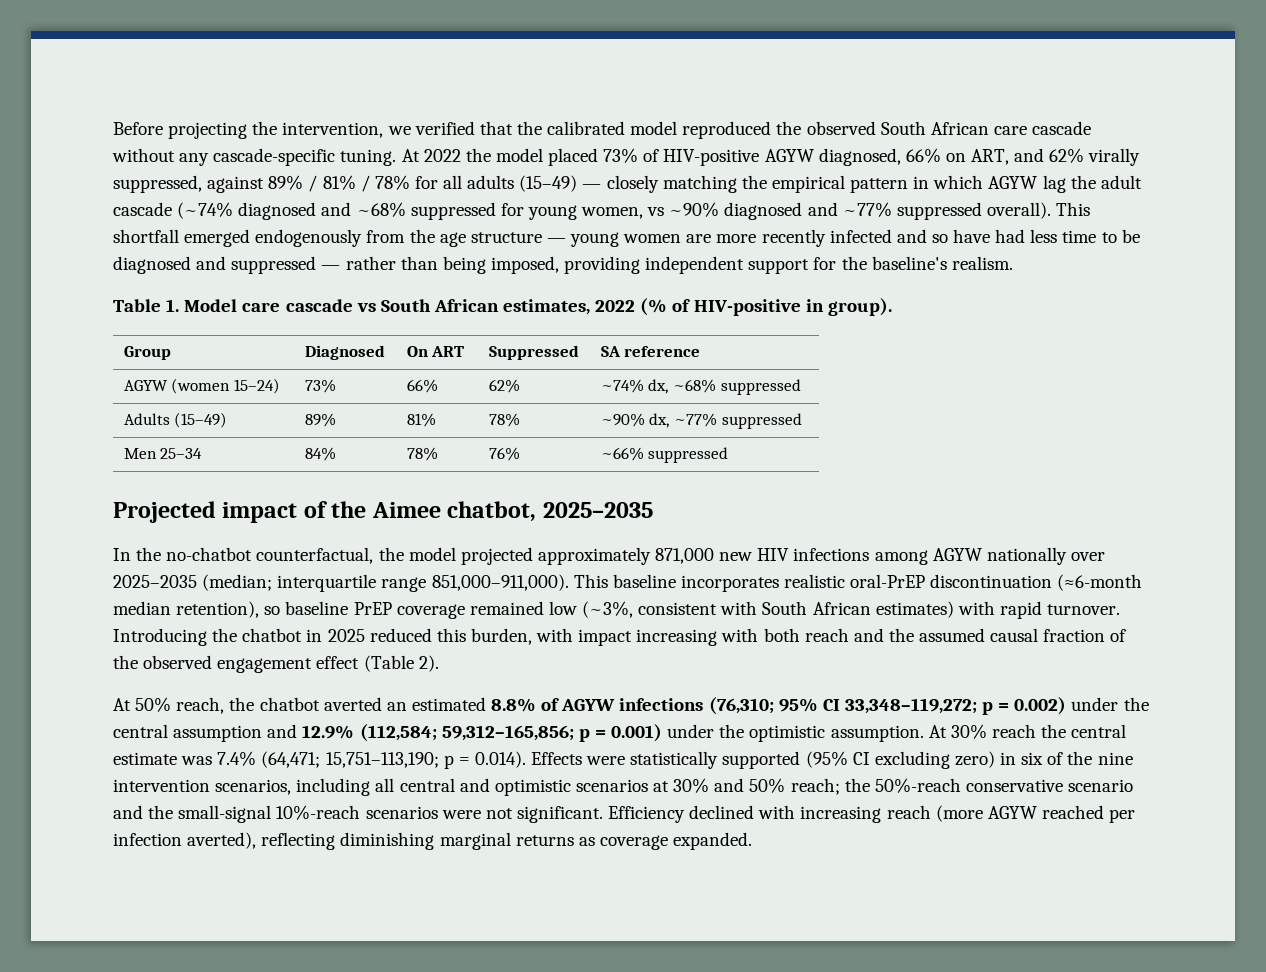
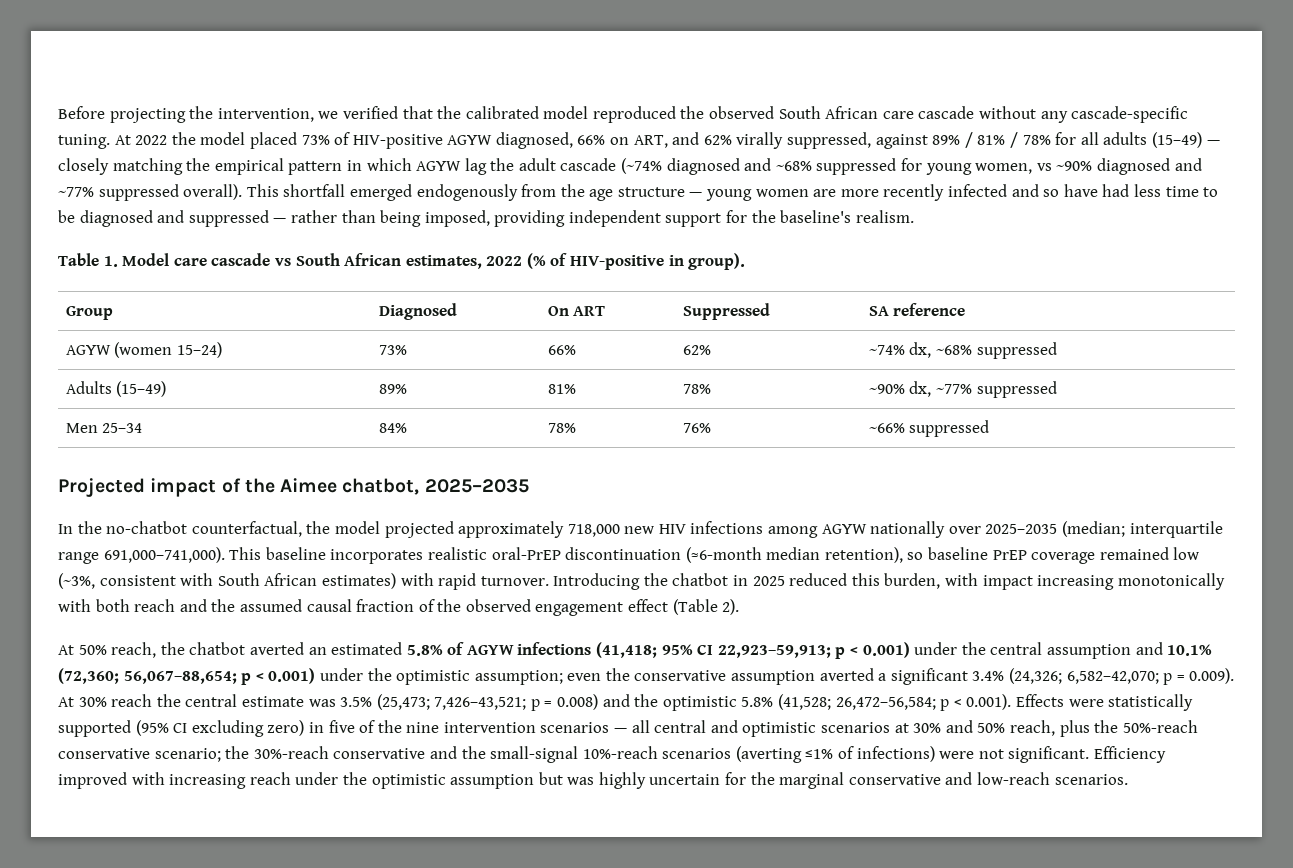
- In the no-chatbot counterfactual, the model projected approximately 871,000 new HIV infections among AGYW nationally over 2025–2035 (median; interquartile range 851,000–911,000).
+ In the no-chatbot counterfactual, the model projected approximately 718,000 new HIV infections among AGYW nationally over 2025–2035 (median; interquartile range 691,000–741,000).
- Introducing the chatbot in 2025 reduced this burden, with impact increasing with both reach and the assumed causal fraction of the observed engagement effect (Table 2).
+ Introducing the chatbot in 2025 reduced this burden, with impact increasing monotonically with both reach and the assumed causal fraction of the observed engagement effect (Table 2).
- At 50% reach, the chatbot averted an estimated 8.8% of AGYW infections (76,310; 95% CI 33,348–119,272; p = 0.002) under the central assumption and 12.9% (112,584; 59,312–165,856; p = 0.001) under the optimistic assumption. At 30% reach the central estimate was 7.4% (64,471; 15,751–113,190; p = 0.014). Effects were statistically supported (95% CI excluding zero) in six of the nine intervention scenarios, including all central and optimistic scenarios at 30% and 50% reach; the 50%-reach conservative scenario and the small-signal 10%-reach scenarios were not significant.
+ At 50% reach, the chatbot averted an estimated 5.8% of AGYW infections (41,418; 95% CI 22,923–59,913; p < 0.001) under the central assumption and 10.1% (72,360; 56,067–88,654; p < 0.001) under the optimistic assumption; even the conservative assumption averted a significant 3.4% (24,326; 6,582–42,070; p = 0.009). At 30% reach the central estimate was 3.5% (25,473; 7,426–43,521; p = 0.008) and the optimistic 5.8% (41,528; 26,472–56,584; p < 0.001). Effects were statistically supported (95% CI excluding zero) in five of the nine intervention scenarios — all central and optimistic scenarios at 30% and 50% reach, plus the 50%-reach conservative scenario; the 30%-reach conservative and the small-signal 10%-reach scenarios (averting ≤1% of infections) were not significant.
- Efficiency declined with increasing reach (more AGYW reached per infection averted), reflecting diminishing marginal returns as coverage expanded.
+ Efficiency improved with increasing reach under the optimistic assumption but was highly uncertain for the marginal conservative and low-reach scenarios.

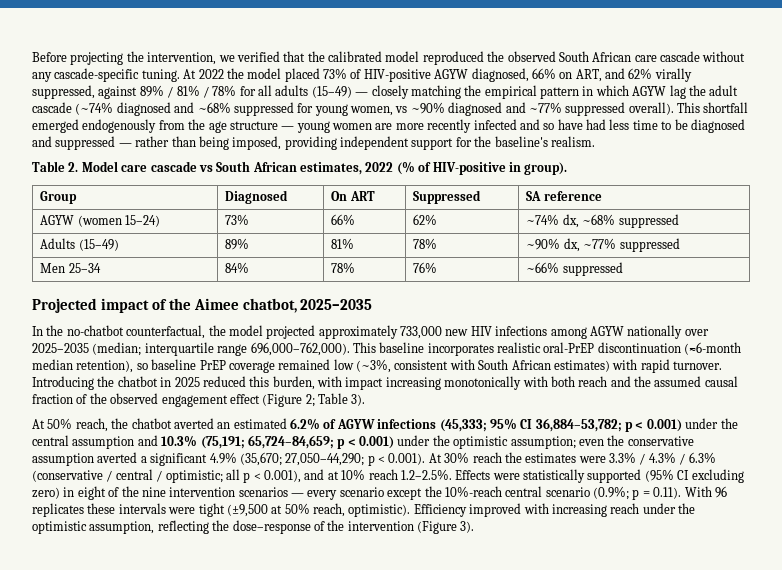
- Table 1. Model care cascade vs South African estimates, 2022 (% of HIV-positive in group).
+ Table 2. Model care cascade vs South African estimates, 2022 (% of HIV-positive in group).
- In the no-chatbot counterfactual, the model projected approximately 718,000 new HIV infections among AGYW nationally over 2025–2035 (median; interquartile range 691,000–741,000).
+ In the no-chatbot counterfactual, the model projected approximately 733,000 new HIV infections among AGYW nationally over 2025–2035 (median; interquartile range 696,000–762,000).
- Introducing the chatbot in 2025 reduced this burden, with impact increasing monotonically with both reach and the assumed causal fraction of the observed engagement effect (Table 2).
+ Introducing the chatbot in 2025 reduced this burden, with impact increasing monotonically with both reach and the assumed causal fraction of the observed engagement effect (Figure 2; Table 3).
- At 50% reach, the chatbot averted an estimated 5.8% of AGYW infections (41,418; 95% CI 22,923–59,913; p < 0.001) under the central assumption and 10.1% (72,360; 56,067–88,654; p < 0.001) under the optimistic assumption; even the conservative assumption averted a significant 3.4% (24,326; 6,582–42,070; p = 0.009). At 30% reach the central estimate was 3.5% (25,473; 7,426–43,521; p = 0.008) and the optimistic 5.8% (41,528; 26,472–56,584; p < 0.001). Effects were statistically supported (95% CI excluding zero) in five of the nine intervention scenarios — all central and optimistic scenarios at 30% and 50% reach, plus the 50%-reach conservative scenario; the 30%-reach conservative and the small-signal 10%-reach scenarios (averting ≤1% of infections) were not significant.
+ At 50% reach, the chatbot averted an estimated 6.2% of AGYW infections (45,333; 95% CI 36,884–53,782; p < 0.001) under the central assumption and 10.3% (75,191; 65,724–84,659; p < 0.001) under the optimistic assumption; even the conservative assumption averted a significant 4.9% (35,670; 27,050–44,290; p < 0.001). At 30% reach the estimates were 3.3% / 4.3% / 6.3% (conservative / central / optimistic; all p < 0.001), and at 10% reach 1.2–2.5%. Effects were statistically supported (95% CI excluding zero) in eight of the nine intervention scenarios — every scenario except the 10%-reach central scenario (0.9%; p = 0.11). With 96 replicates these intervals were tight (±9,500 at 50% reach, optimistic).
- Efficiency improved with increasing reach under the optimistic assumption but was highly uncertain for the marginal conservative and low-reach scenarios.
+ Efficiency improved with increasing reach under the optimistic assumption, reflecting the dose–response of the intervention (Figure 3).

